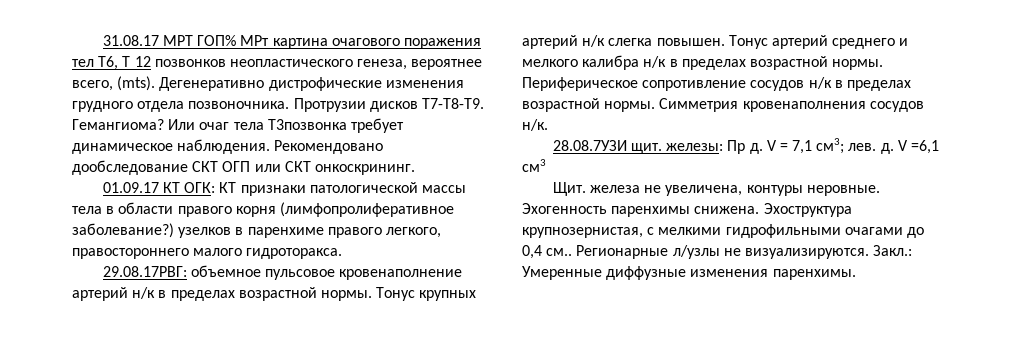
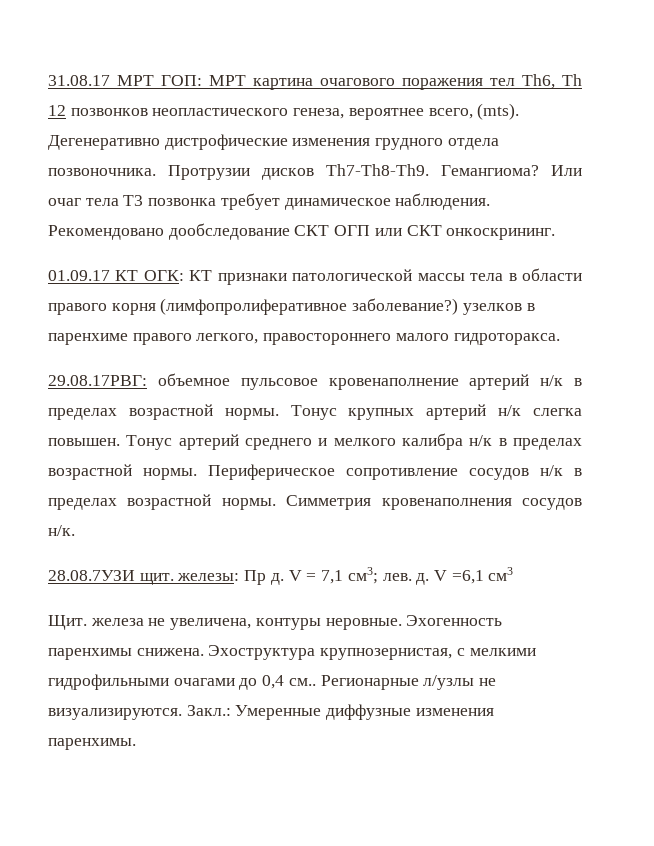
- 31.08.17 МРТ ГОП% МРт картина очагового поражения тел Т6, Т 12 позвонков неопластического генеза, вероятнее всего, (mts).
+ 31.08.17 МРТ ГОП: МРТ картина очагового поражения тел Тh6, Тh 12 позвонков неопластического генеза, вероятнее всего, (mts).
- Протрузии дисков Т7-Т8-Т9.
+ Протрузии дисков Тh7-Тh8-Тh9.
- Или очаг тела Т3позвонка требует динамическое наблюдения.
+ Или очаг тела Т3 позвонка требует динамическое наблюдения.

